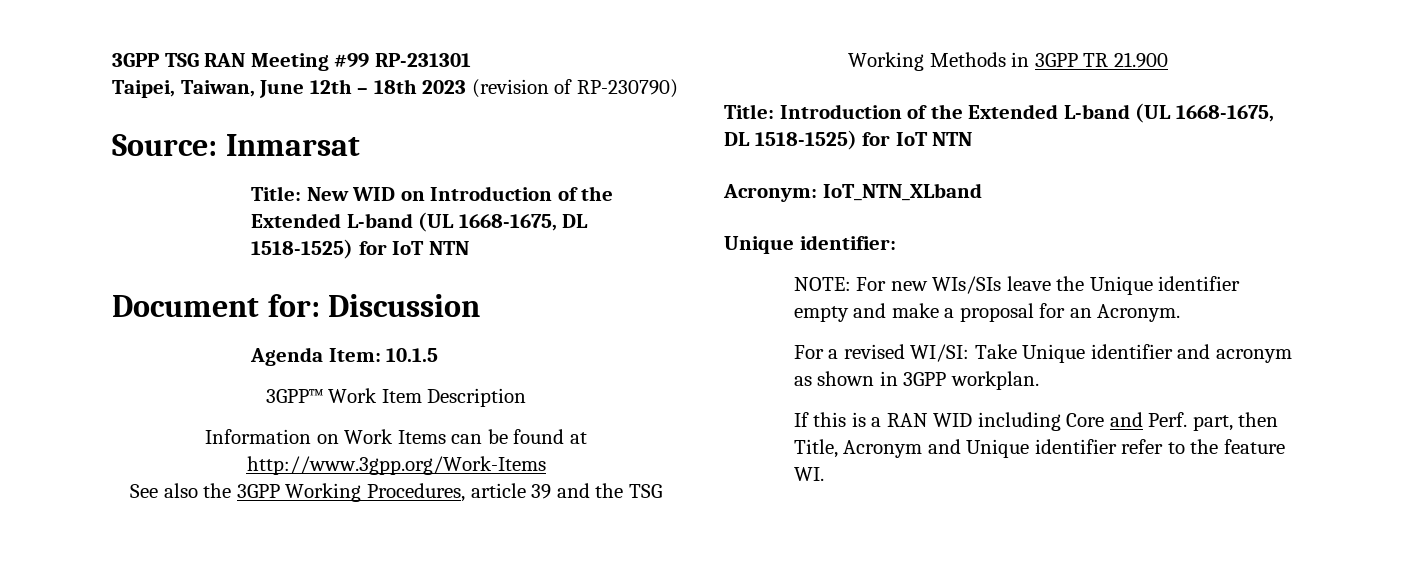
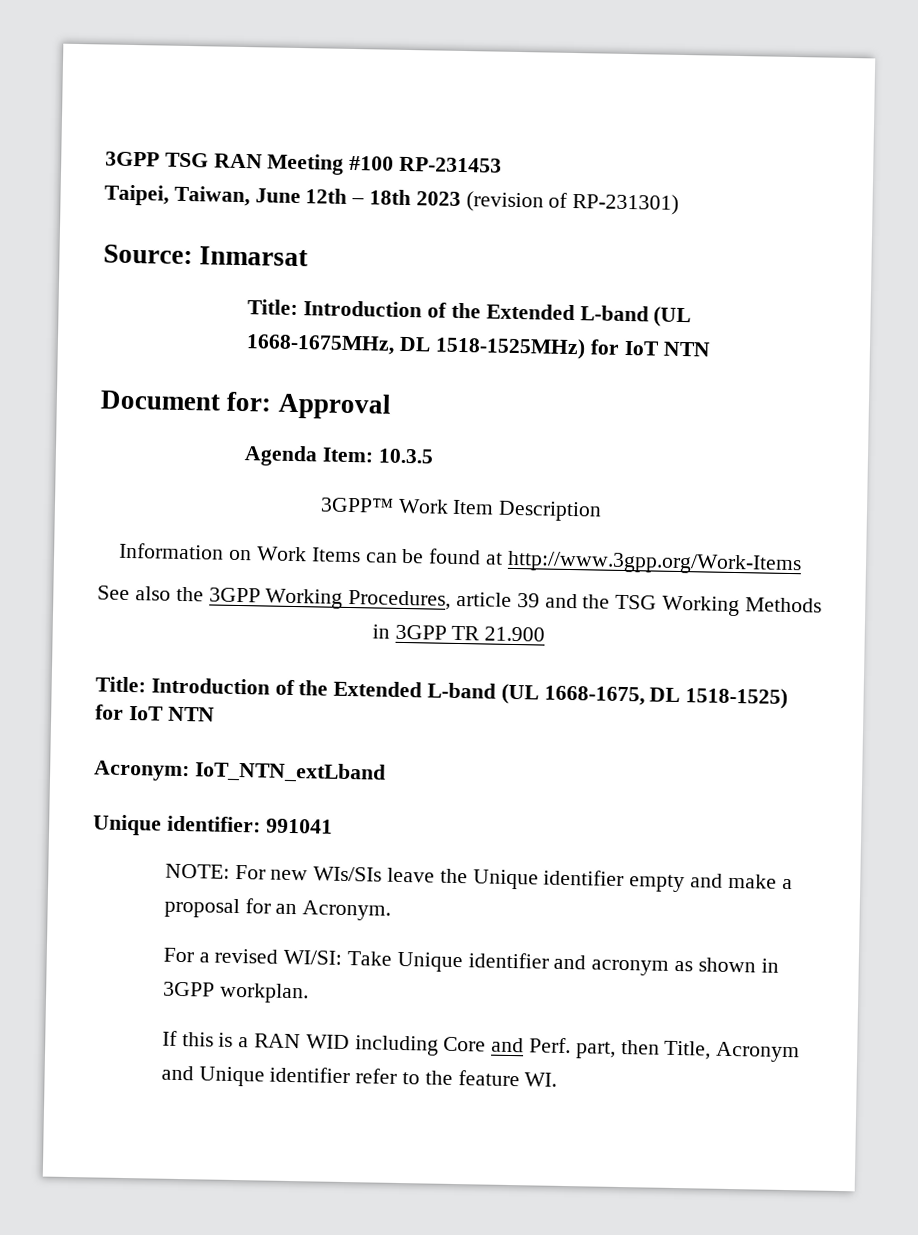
- 3GPP TSG RAN Meeting #99 RP-231301
+ 3GPP TSG RAN Meeting #100 RP-231453
- Taipei, Taiwan, June 12th – 18th 2023 (revision of RP-230790)
+ Taipei, Taiwan, June 12th – 18th 2023 (revision of RP-231301)
- Title: New WID on Introduction of the Extended L-band (UL 1668-1675, DL 1518-1525) for IoT NTN
+ Title: Introduction of the Extended L-band (UL 1668-1675MHz, DL 1518-1525MHz) for IoT NTN
- Document for: Discussion
+ Document for: Approval
- Agenda Item: 10.1.5
+ Agenda Item: 10.3.5
- Acronym: IoT_NTN_XLband
+ Acronym: IoT_NTN_extLband
- Unique identifier:
+ Unique identifier: 991041

